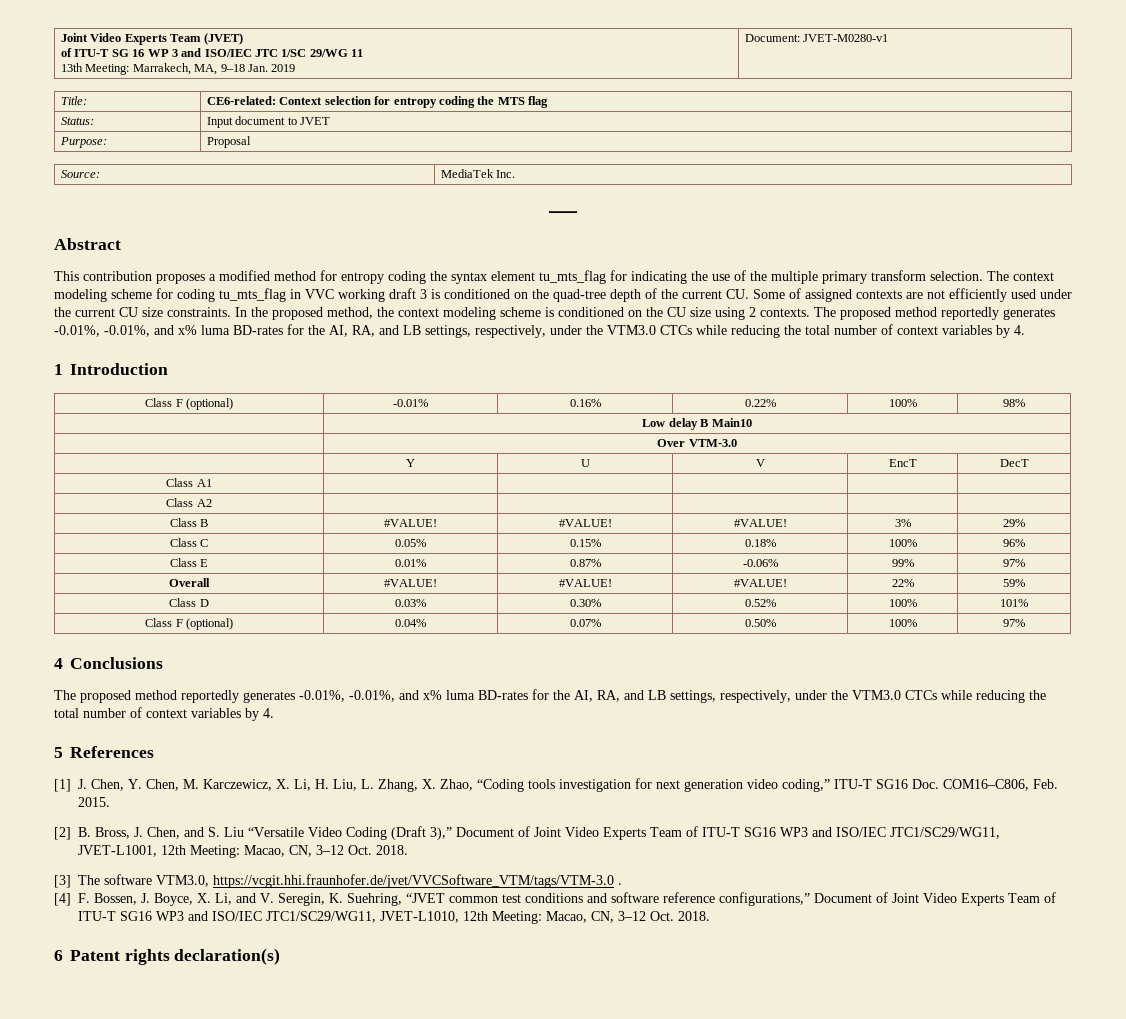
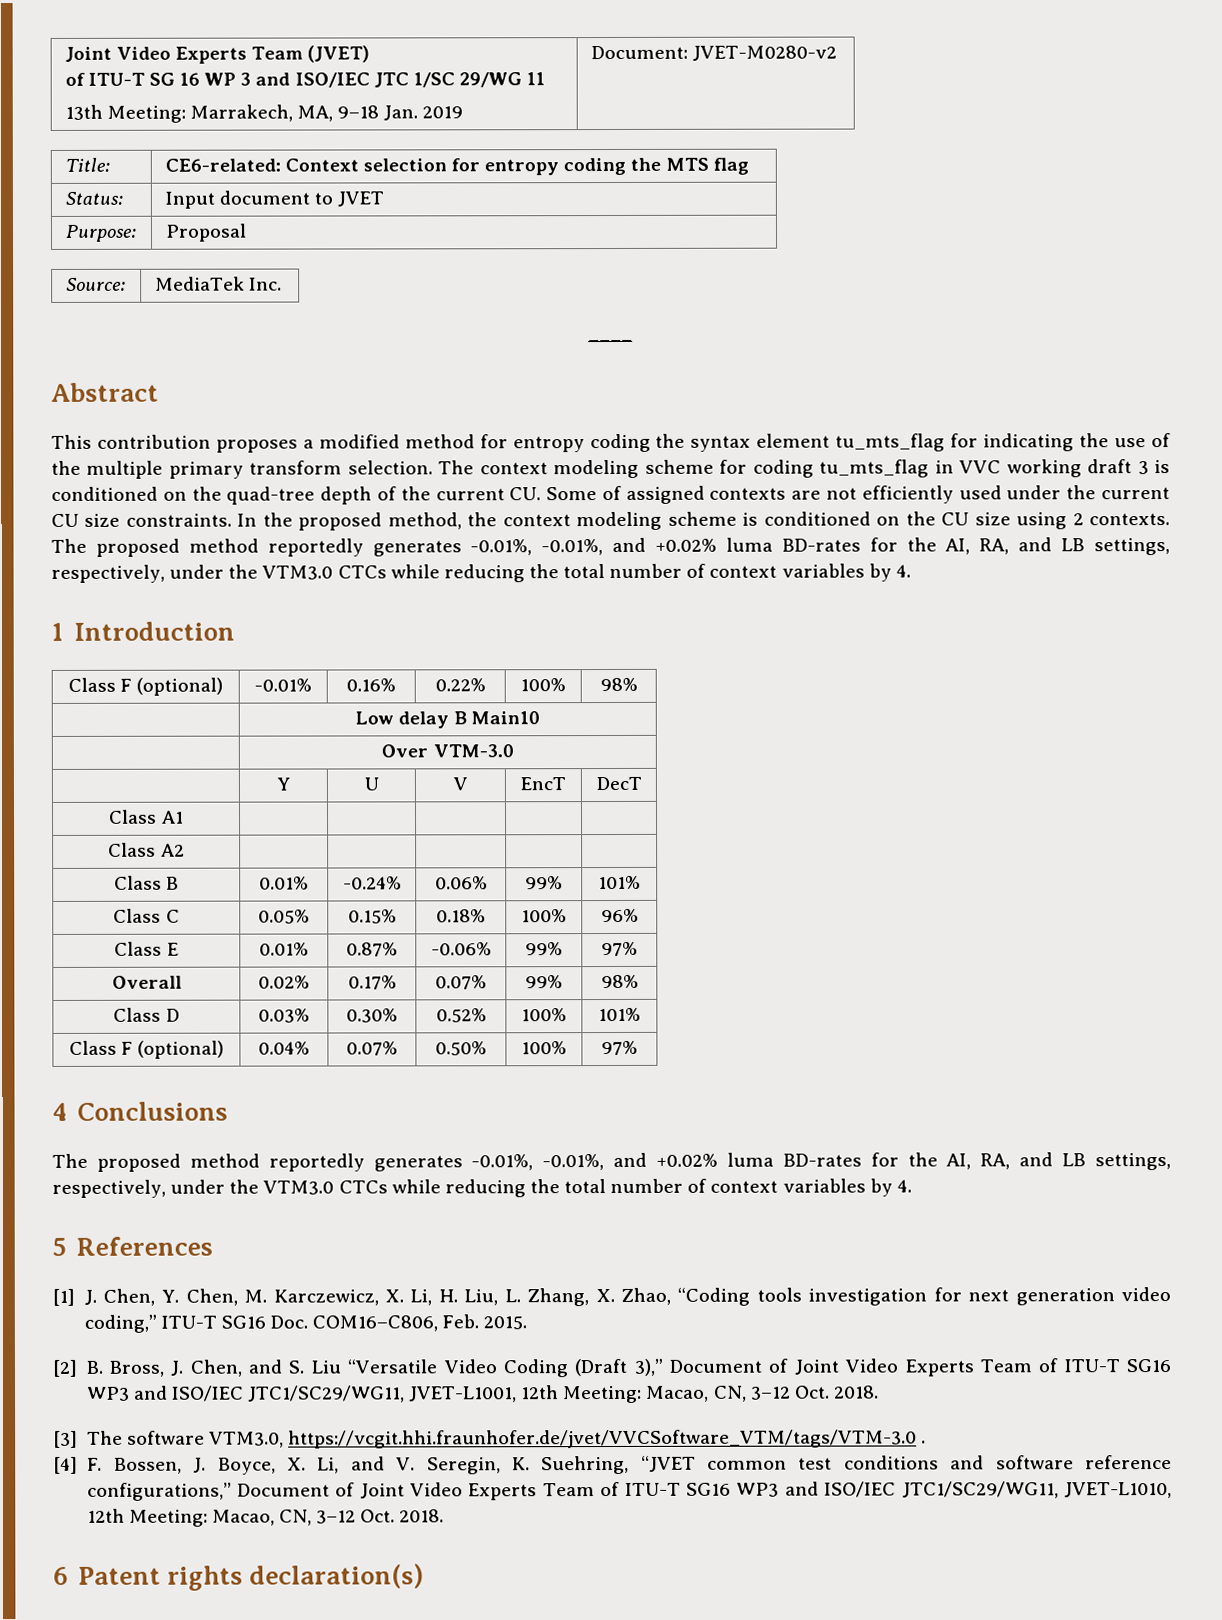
  Joint Video Experts Team (JVET)
  of ITU-T SG 16 WP 3 and ISO/IEC JTC 1/SC 29/WG 11
- 13th Meeting: Marrakech, MA, 9–18 Jan. 2019 | Document: JVET-M0280-v1
+ 13th Meeting: Marrakech, MA, 9–18 Jan. 2019 | Document: JVET-M0280-v2
- In the proposed method, the context modeling scheme is conditioned on the CU size using 2 contexts. The proposed method reportedly generates -0.01%, -0.01%, and x% luma BD-rates for the AI, RA, and LB settings, respectively, under the VTM3.0 CTCs while reducing the total number of context variables by 4.
+ In the proposed method, the context modeling scheme is conditioned on the CU size using 2 contexts. The proposed method reportedly generates -0.01%, -0.01%, and +0.02% luma BD-rates for the AI, RA, and LB settings, respectively, under the VTM3.0 CTCs while reducing the total number of context variables by 4.
- Class B | #VALUE! | #VALUE! | #VALUE! | 3% | 29%
+ Class B | 0.01% | -0.24% | 0.06% | 99% | 101%
- Overall | #VALUE! | #VALUE! | #VALUE! | 22% | 59%
+ Overall | 0.02% | 0.17% | 0.07% | 99% | 98%
  4 Conclusions
- The proposed method reportedly generates -0.01%, -0.01%, and x% luma BD-rates for the AI, RA, and LB settings, respectively, under the VTM3.0 CTCs while reducing the total number of context variables by 4.
+ The proposed method reportedly generates -0.01%, -0.01%, and +0.02% luma BD-rates for the AI, RA, and LB settings, respectively, under the VTM3.0 CTCs while reducing the total number of context variables by 4.

